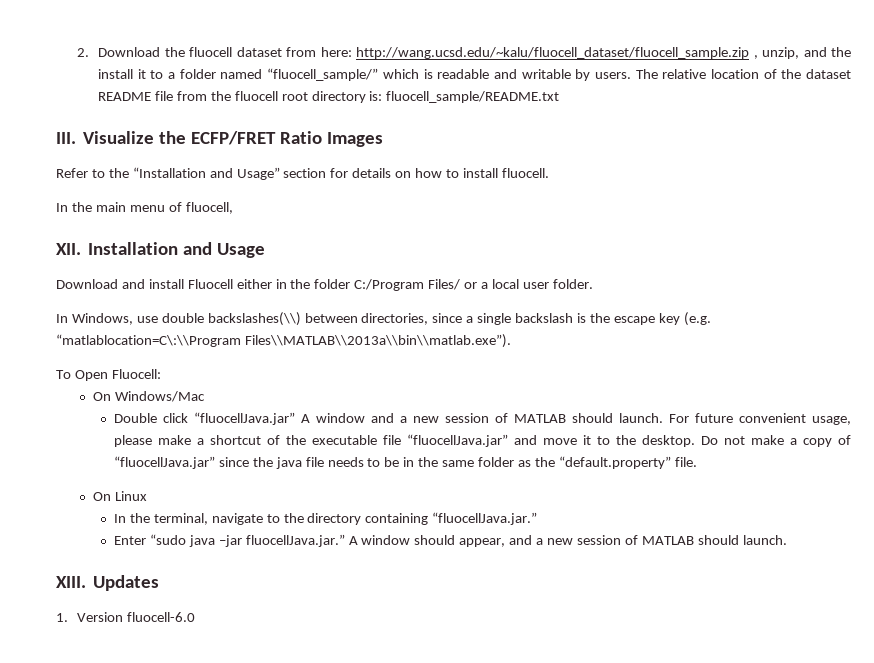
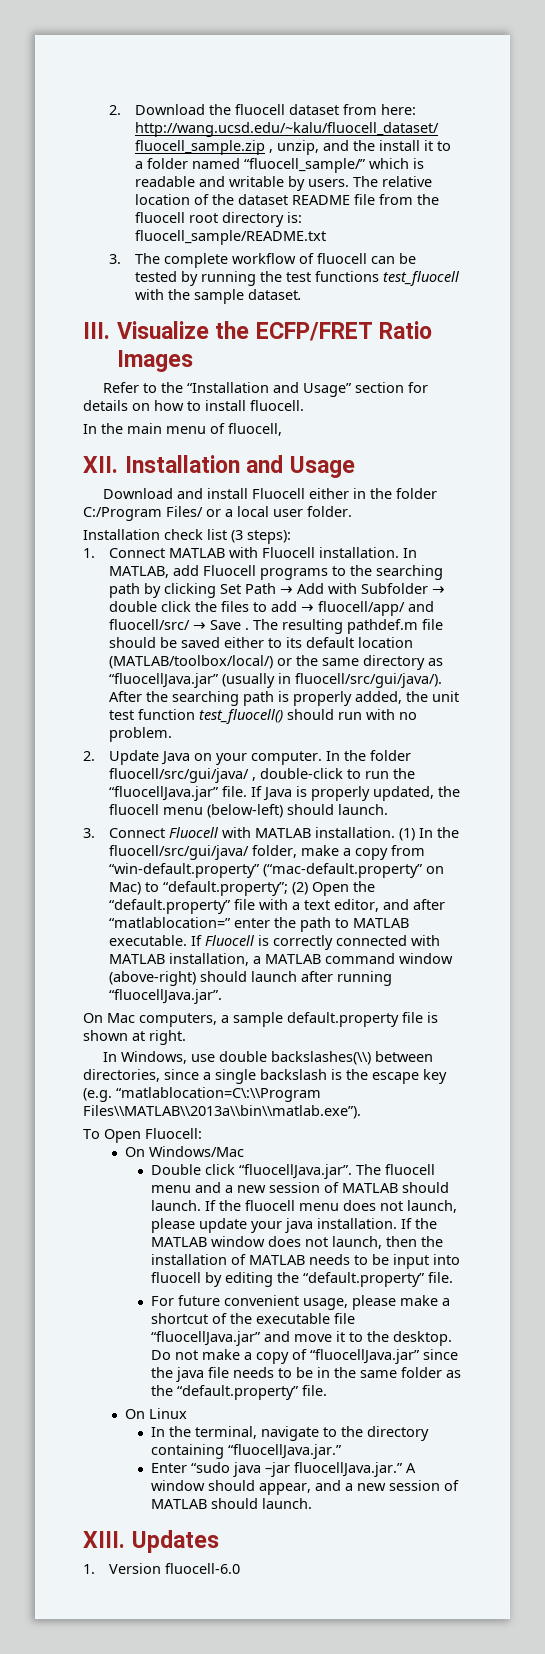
+ 3. The complete workflow of fluocell can be tested by running the test functions test_fluocell with the sample dataset.
+ Installation check list (3 steps):
+ 1. Connect MATLAB with Fluocell installation. In MATLAB, add Fluocell programs to the searching path by clicking Set Path → Add with Subfolder → double click the files to add → fluocell/app/ and fluocell/src/ → Save . The resulting pathdef.m file should be saved either to its default location (MATLAB/toolbox/local/) or the same directory as “fluocellJava.jar” (usually in fluocell/src/gui/java/). After the searching path is properly added, the unit test function test_fluocell() should run with no problem.
+ 2. Update Java on your computer. In the folder fluocell/src/gui/java/ , double-click to run the “fluocellJava.jar” file. If Java is properly updated, the fluocell menu (below-left) should launch.
+ 3. Connect Fluocell with MATLAB installation. (1) In the fluocell/src/gui/java/ folder, make a copy from “win-default.property” (“mac-default.property” on Mac) to “default.property”; (2) Open the “default.property” file with a text editor, and after “matlablocation=” enter the path to MATLAB executable. If Fluocell is correctly connected with MATLAB installation, a MATLAB command window (above-right) should launch after running “fluocellJava.jar”.
+ On Mac computers, a sample default.property file is shown at right.
- Double click “fluocellJava.jar” A window and a new session of MATLAB should launch. For future convenient usage, please make a shortcut of the executable file “fluocellJava.jar” and move it to the desktop.
+ Double click “fluocellJava.jar”. The fluocell menu and a new session of MATLAB should launch. If the fluocell menu does not launch, please update your java installation. If the MATLAB window does not launch, then the installation of MATLAB needs to be input into fluocell by editing the “default.property” file.
+ For future convenient usage, please make a shortcut of the executable file “fluocellJava.jar” and move it to the desktop.

